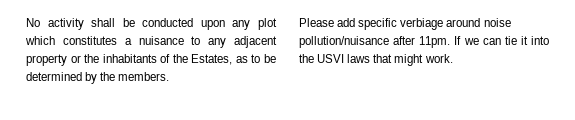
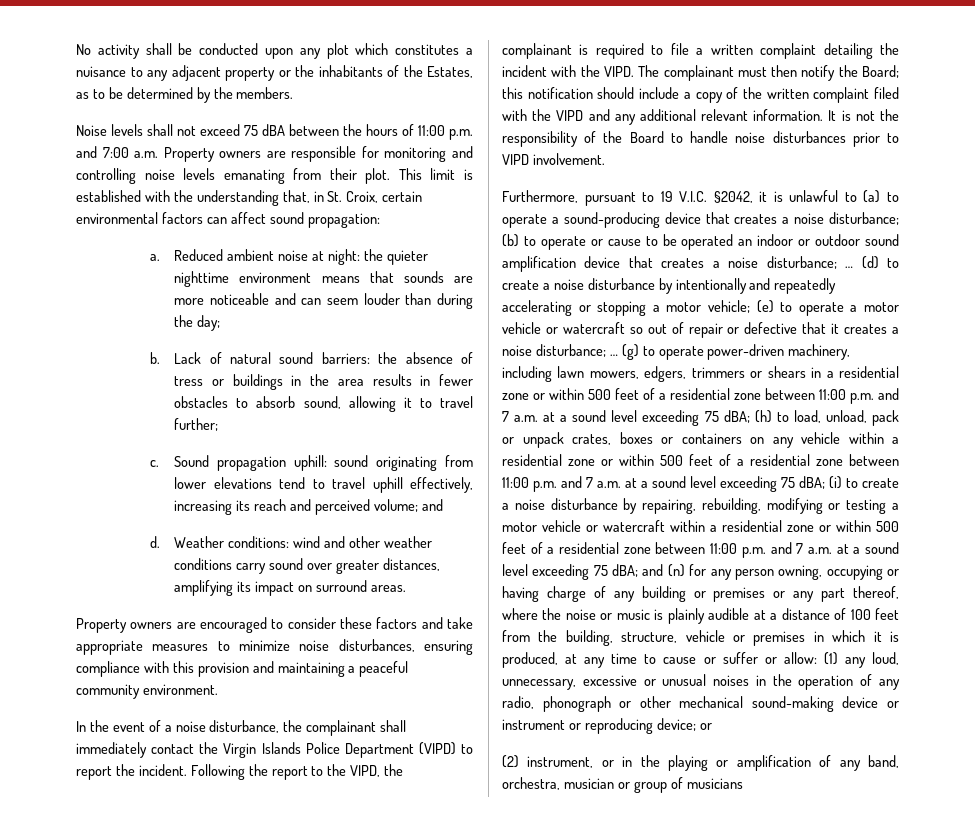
- Please add specific verbiage around noise pollution/nuisance after 11pm. If we can tie it into the USVI laws that might work.
+ Noise levels shall not exceed 75 dBA between the hours of 11:00 p.m. and 7:00 a.m. Property owners are responsible for monitoring and controlling noise levels emanating from their plot. This limit is established with the understanding that, in St. Croix, certain environmental factors can affect sound propagation:
+ a. Reduced ambient noise at night: the quieter nighttime environment means that sounds are more noticeable and can seem louder than during the day;
+ b. Lack of natural sound barriers: the absence of tress or buildings in the area results in fewer obstacles to absorb sound, allowing it to travel further;
+ c. Sound propagation uphill: sound originating from lower elevations tend to travel uphill effectively, increasing its reach and perceived volume; and
+ d. Weather conditions: wind and other weather conditions carry sound over greater distances, amplifying its impact on surround areas.
+ Property owners are encouraged to consider these factors and take appropriate measures to minimize noise disturbances, ensuring compliance with this provision and maintaining a peaceful community environment.
+ In the event of a noise disturbance, the complainant shall immediately contact the Virgin Islands Police Department (VIPD) to report the incident. Following the report to the VIPD, the complainant is required to file a written complaint detailing the incident with the VIPD. The complainant must then notify the Board; this notification should include a copy of the written complaint filed with the VIPD and any additional relevant information. It is not the responsibility of the Board to handle noise disturbances prior to VIPD involvement.
+ Furthermore, pursuant to 19 V.I.C. §2042, it is unlawful to (a) to operate a sound-producing device that creates a noise disturbance; (b) to operate or cause to be operated an indoor or outdoor sound amplification device that creates a noise disturbance; … (d) to create a noise disturbance by intentionally and repeatedly accelerating or stopping a motor vehicle; (e) to operate a motor vehicle or watercraft so out of repair or defective that it creates a noise disturbance; … (g) to operate power-driven machinery, including lawn mowers, edgers, trimmers or shears in a residential zone or within 500 feet of a residential zone between 11:00 p.m. and 7 a.m. at a sound level exceeding 75 dBA; (h) to load, unload, pack or unpack crates, boxes or containers on any vehicle within a residential zone or within 500 feet of a residential zone between 11:00 p.m. and 7 a.m. at a sound level exceeding 75 dBA; (i) to create a noise disturbance by repairing, rebuilding, modifying or testing a motor vehicle or watercraft within a residential zone or within 500 feet of a residential zone between 11:00 p.m. and 7 a.m. at a sound level exceeding 75 dBA; and (n) for any person owning, occupying or having charge of any building or premises or any part thereof, where the noise or music is plainly audible at a distance of 100 feet from the building, structure, vehicle or premises in which it is produced, at any time to cause or suffer or allow: (1) any loud, unnecessary, excessive or unusual noises in the operation of any radio, phonograph or other mechanical sound-making device or instrument or reproducing device; or
+ (2) instrument, or in the playing or amplification of any band, orchestra, musician or group of musicians

